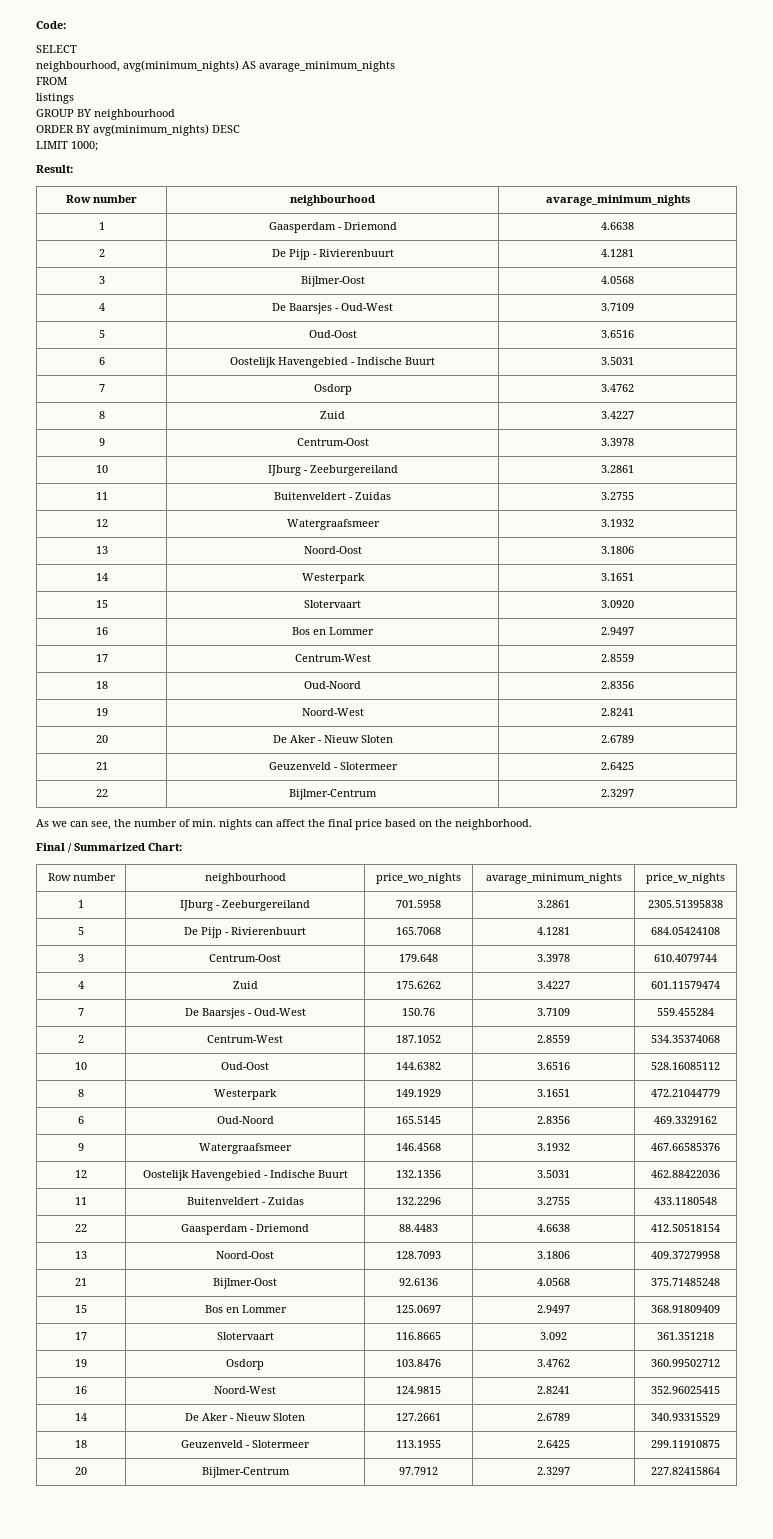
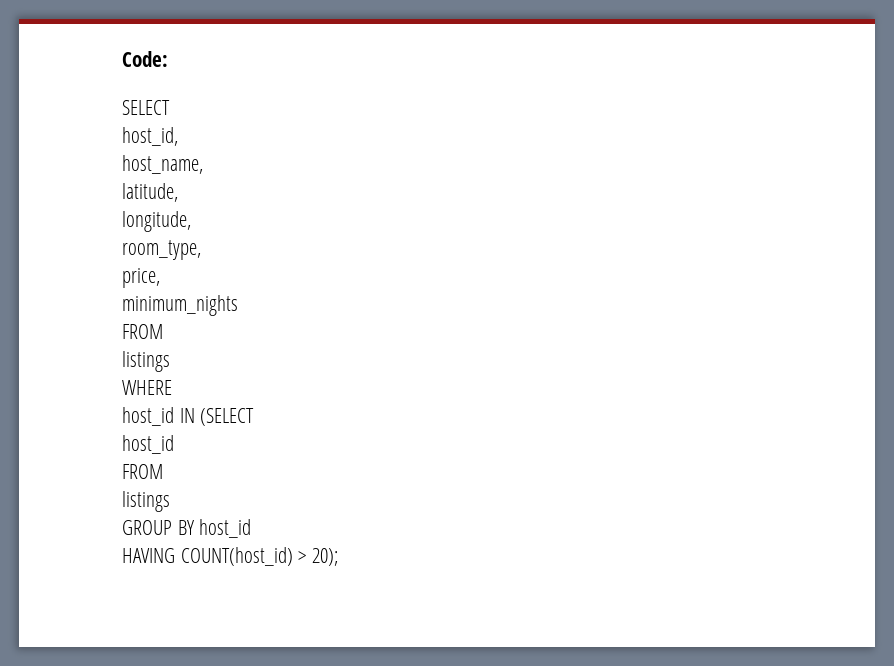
- neighbourhood, avg(minimum_nights) AS avarage_minimum_nights
+ host_id,
+ host_name,
+ latitude,
+ longitude,
+ room_type,
+ price,
+ minimum_nights
  FROM
  listings
- GROUP BY neighbourhood
- ORDER BY avg(minimum_nights) DESC
- LIMIT 1000;
- Result:
- Row number | neighbourhood | avarage_minimum_nights
- 1 | Gaasperdam - Driemond | 4.6638
- 2 | De Pijp - Rivierenbuurt | 4.1281
- 3 | Bijlmer-Oost | 4.0568
- 4 | De Baarsjes - Oud-West | 3.7109
- 5 | Oud-Oost | 3.6516
- 6 | Oostelijk Havengebied - Indische Buurt | 3.5031
- 7 | Osdorp | 3.4762
- 8 | Zuid | 3.4227
- 9 | Centrum-Oost | 3.3978
- 10 | IJburg - Zeeburgereiland | 3.2861
- 11 | Buitenveldert - Zuidas | 3.2755
- 12 | Watergraafsmeer | 3.1932
- 13 | Noord-Oost | 3.1806
- 14 | Westerpark | 3.1651
- 15 | Slotervaart | 3.0920
- 16 | Bos en Lommer | 2.9497
- 17 | Centrum-West | 2.8559
- 18 | Oud-Noord | 2.8356
- 19 | Noord-West | 2.8241
- 20 | De Aker - Nieuw Sloten | 2.6789
- 21 | Geuzenveld - Slotermeer | 2.6425
- 22 | Bijlmer-Centrum | 2.3297
- As we can see, the number of min. nights can affect the final price based on the neighborhood.
- Final / Summarized Chart:
- Row number | neighbourhood | price_wo_nights | avarage_minimum_nights | price_w_nights
- 1 | IJburg - Zeeburgereiland | 701.5958 | 3.2861 | 2305.51395838
- 5 | De Pijp - Rivierenbuurt | 165.7068 | 4.1281 | 684.05424108
- 3 | Centrum-Oost | 179.648 | 3.3978 | 610.4079744
- 4 | Zuid | 175.6262 | 3.4227 | 601.11579474
- 7 | De Baarsjes - Oud-West | 150.76 | 3.7109 | 559.455284
- 2 | Centrum-West | 187.1052 | 2.8559 | 534.35374068
- 10 | Oud-Oost | 144.6382 | 3.6516 | 528.16085112
- 8 | Westerpark | 149.1929 | 3.1651 | 472.21044779
- 6 | Oud-Noord | 165.5145 | 2.8356 | 469.3329162
- 9 | Watergraafsmeer | 146.4568 | 3.1932 | 467.66585376
- 12 | Oostelijk Havengebied - Indische Buurt | 132.1356 | 3.5031 | 462.88422036
- 11 | Buitenveldert - Zuidas | 132.2296 | 3.2755 | 433.1180548
- 22 | Gaasperdam - Driemond | 88.4483 | 4.6638 | 412.50518154
- 13 | Noord-Oost | 128.7093 | 3.1806 | 409.37279958
- 21 | Bijlmer-Oost | 92.6136 | 4.0568 | 375.71485248
- 15 | Bos en Lommer | 125.0697 | 2.9497 | 368.91809409
- 17 | Slotervaart | 116.8665 | 3.092 | 361.351218
- 19 | Osdorp | 103.8476 | 3.4762 | 360.99502712
- 16 | Noord-West | 124.9815 | 2.8241 | 352.96025415
- 14 | De Aker - Nieuw Sloten | 127.2661 | 2.6789 | 340.93315529
- 18 | Geuzenveld - Slotermeer | 113.1955 | 2.6425 | 299.11910875
- 20 | Bijlmer-Centrum | 97.7912 | 2.3297 | 227.82415864
+ WHERE
+ host_id IN (SELECT
+ host_id
+ FROM
+ listings
+ GROUP BY host_id
+ HAVING COUNT(host_id) > 20);

